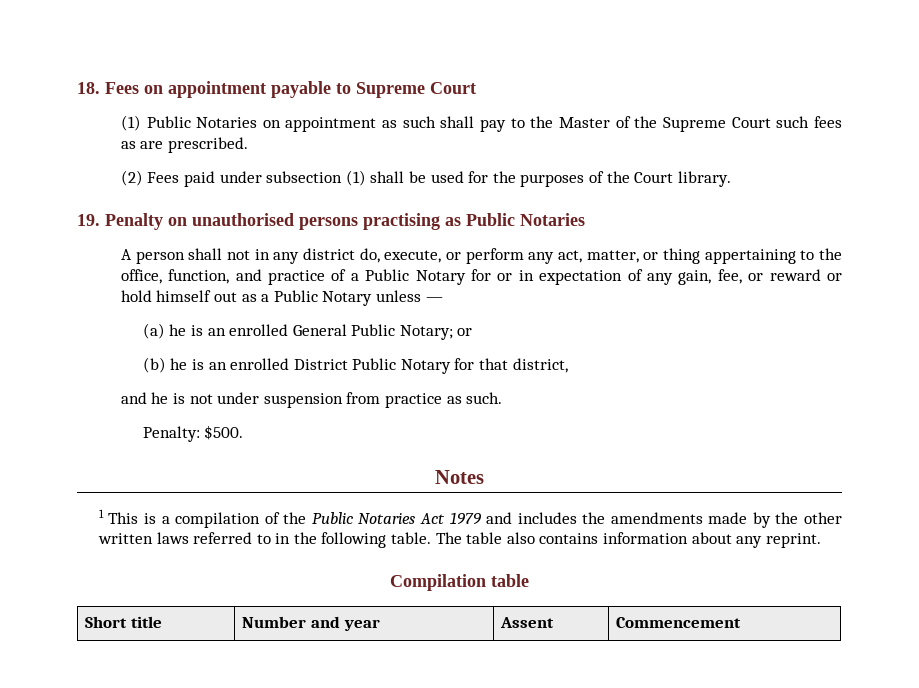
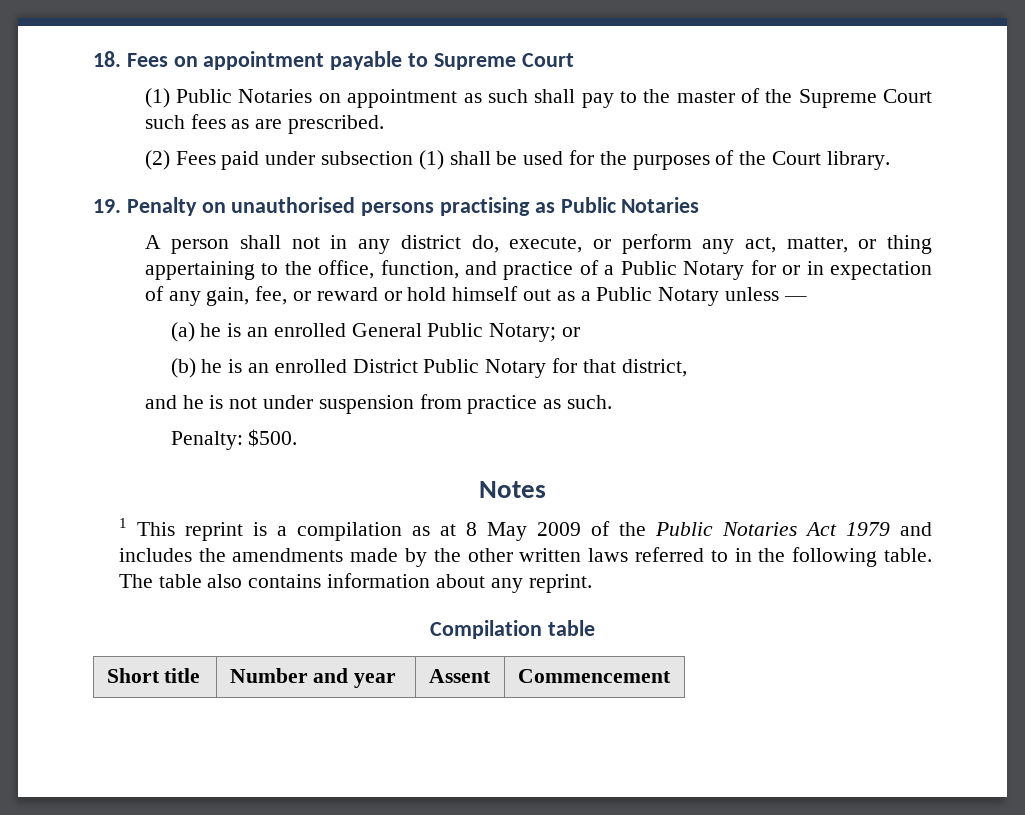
- (1) Public Notaries on appointment as such shall pay to the Master of the Supreme Court such fees as are prescribed.
+ (1) Public Notaries on appointment as such shall pay to the master of the Supreme Court such fees as are prescribed.
- 1 This is a compilation of the Public Notaries Act 1979 and includes the amendments made by the other written laws referred to in the following table.
+ 1 This reprint is a compilation as at 8 May 2009 of the Public Notaries Act 1979 and includes the amendments made by the other written laws referred to in the following table.

